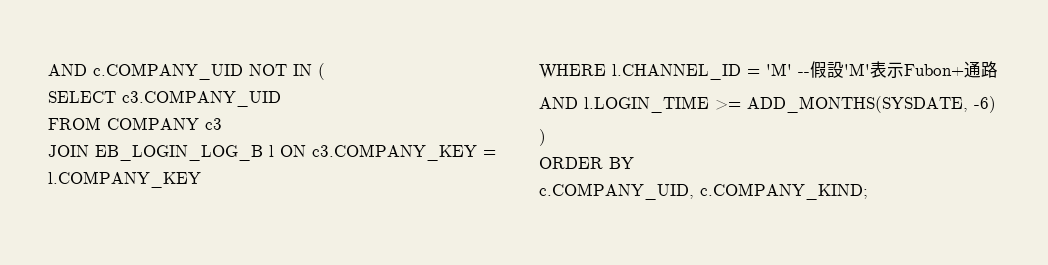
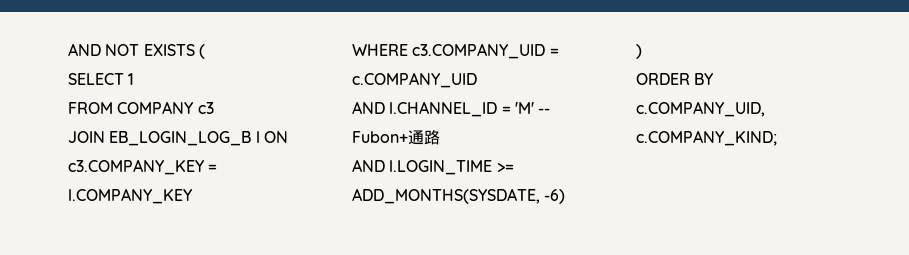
- AND c.COMPANY_UID NOT IN (
+ AND NOT EXISTS (
- SELECT c3.COMPANY_UID
+ SELECT 1
- WHERE l.CHANNEL_ID = 'M' --假設'M'表示Fubon+通路
+ WHERE c3.COMPANY_UID = c.COMPANY_UID
+ AND l.CHANNEL_ID = 'M' -- Fubon+通路

